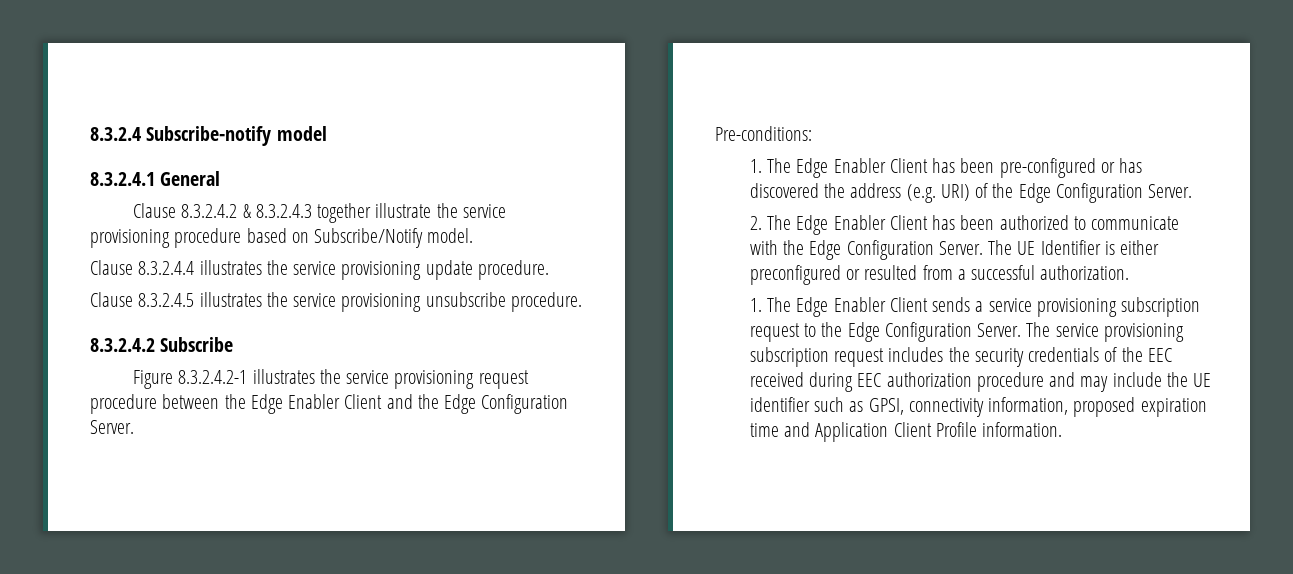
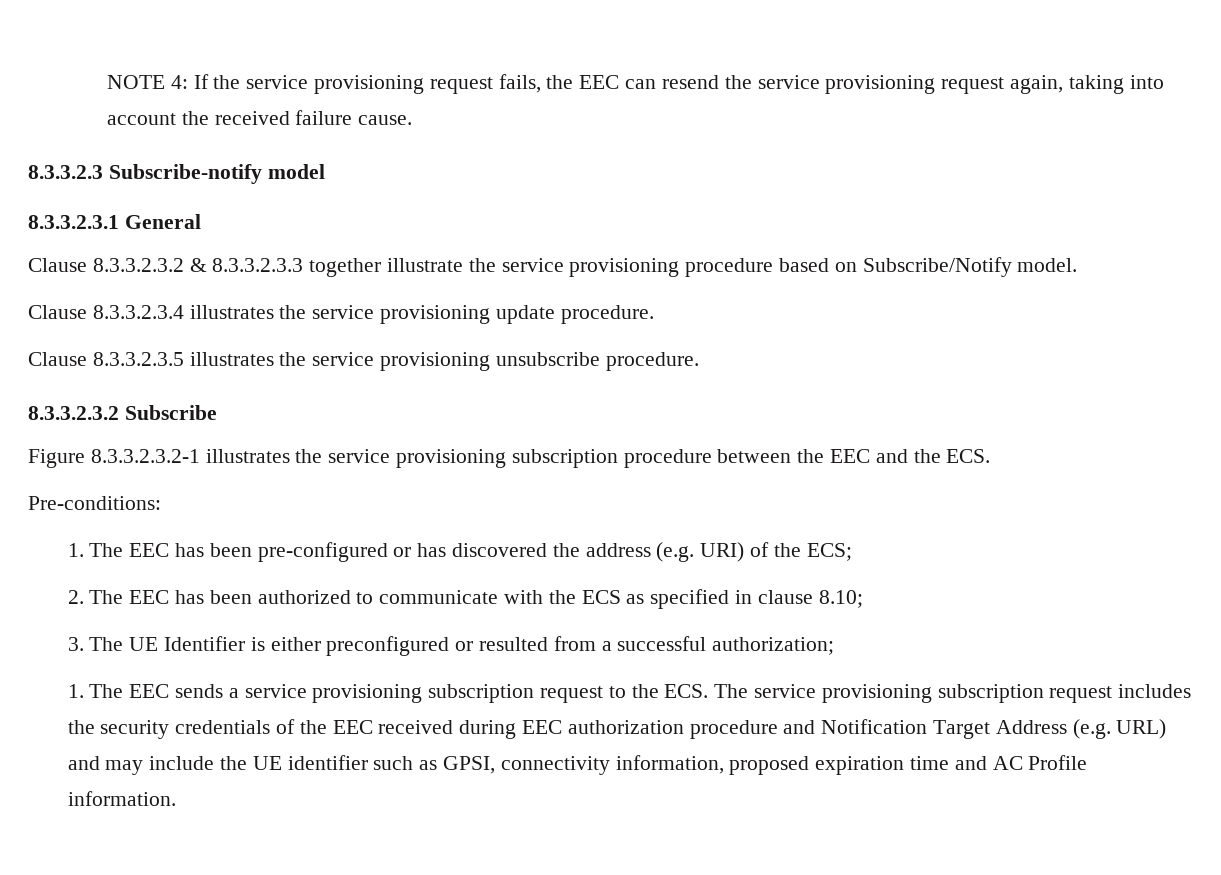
- 8.3.2.4 Subscribe-notify model
+ NOTE 4: If the service provisioning request fails, the EEC can resend the service provisioning request again, taking into account the received failure cause.
+ 8.3.3.2.3 Subscribe-notify model
- 8.3.2.4.1 General
+ 8.3.3.2.3.1 General
- Clause 8.3.2.4.2 & 8.3.2.4.3 together illustrate the service provisioning procedure based on Subscribe/Notify model.
+ Clause 8.3.3.2.3.2 & 8.3.3.2.3.3 together illustrate the service provisioning procedure based on Subscribe/Notify model.
- Clause 8.3.2.4.4 illustrates the service provisioning update procedure.
+ Clause 8.3.3.2.3.4 illustrates the service provisioning update procedure.
- Clause 8.3.2.4.5 illustrates the service provisioning unsubscribe procedure.
+ Clause 8.3.3.2.3.5 illustrates the service provisioning unsubscribe procedure.
- 8.3.2.4.2 Subscribe
+ 8.3.3.2.3.2 Subscribe
- Figure 8.3.2.4.2-1 illustrates the service provisioning request procedure between the Edge Enabler Client and the Edge Configuration Server.
+ Figure 8.3.3.2.3.2-1 illustrates the service provisioning subscription procedure between the EEC and the ECS.
- 1. The Edge Enabler Client has been pre-configured or has discovered the address (e.g. URI) of the Edge Configuration Server.
+ 1. The EEC has been pre-configured or has discovered the address (e.g. URI) of the ECS;
- 2. The Edge Enabler Client has been authorized to communicate with the Edge Configuration Server. The UE Identifier is either preconfigured or resulted from a successful authorization.
- 1. The Edge Enabler Client sends a service provisioning subscription request to the Edge Configuration Server. The service provisioning subscription request includes the security credentials of the EEC received during EEC authorization procedure and may include the UE identifier such as GPSI, connectivity information, proposed expiration time and Application Client Profile information.
+ 2. The EEC has been authorized to communicate with the ECS as specified in clause 8.10;
+ 3. The UE Identifier is either preconfigured or resulted from a successful authorization;
+ 1. The EEC sends a service provisioning subscription request to the ECS. The service provisioning subscription request includes the security credentials of the EEC received during EEC authorization procedure and Notification Target Address (e.g. URL) and may include the UE identifier such as GPSI, connectivity information, proposed expiration time and AC Profile information.

